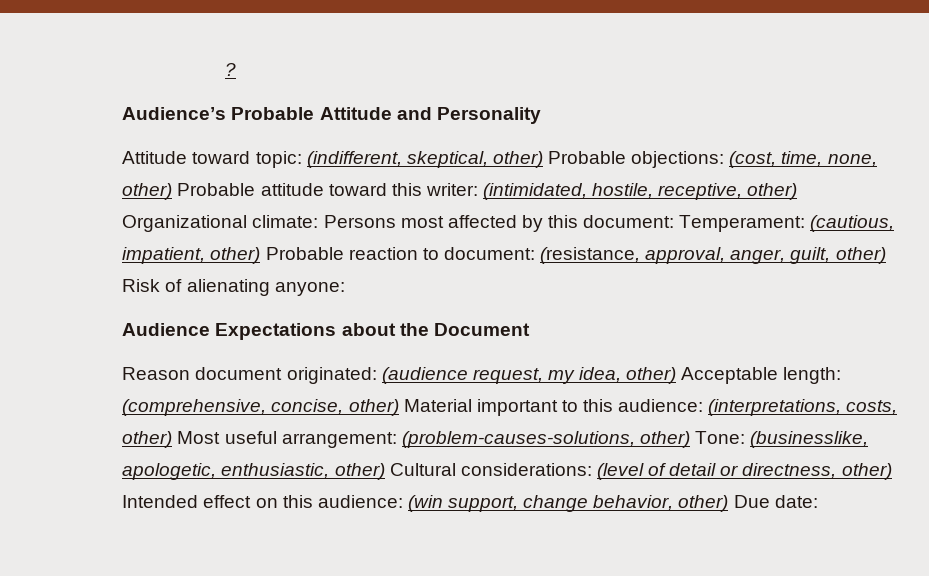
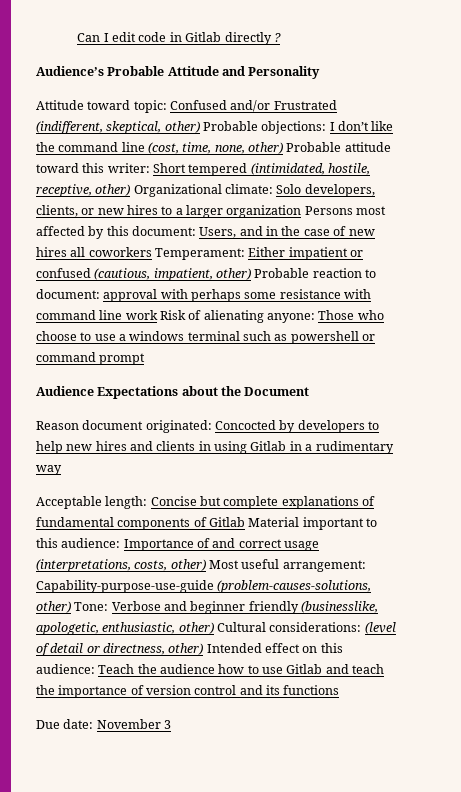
- ?
+ Can I edit code in Gitlab directly ?
- Attitude toward topic: (indifferent, skeptical, other) Probable objections: (cost, time, none, other) Probable attitude toward this writer: (intimidated, hostile, receptive, other) Organizational climate: Persons most affected by this document: Temperament: (cautious, impatient, other) Probable reaction to document: (resistance, approval, anger, guilt, other) Risk of alienating anyone:
+ Attitude toward topic: Confused and/or Frustrated (indifferent, skeptical, other) Probable objections: I don’t like the command line (cost, time, none, other) Probable attitude toward this writer: Short tempered (intimidated, hostile, receptive, other) Organizational climate: Solo developers, clients, or new hires to a larger organization Persons most affected by this document: Users, and in the case of new hires all coworkers Temperament: Either impatient or confused (cautious, impatient, other) Probable reaction to document: approval with perhaps some resistance with command line work Risk of alienating anyone: Those who choose to use a windows terminal such as powershell or command prompt
- Reason document originated: (audience request, my idea, other) Acceptable length: (comprehensive, concise, other) Material important to this audience: (interpretations, costs, other) Most useful arrangement: (problem-causes-solutions, other) Tone: (businesslike, apologetic, enthusiastic, other) Cultural considerations: (level of detail or directness, other) Intended effect on this audience: (win support, change behavior, other) Due date:
+ Reason document originated: Concocted by developers to help new hires and clients in using Gitlab in a rudimentary way
+ Acceptable length: Concise but complete explanations of fundamental components of Gitlab Material important to this audience: Importance of and correct usage (interpretations, costs, other) Most useful arrangement: Capability-purpose-use-guide (problem-causes-solutions, other) Tone: Verbose and beginner friendly (businesslike, apologetic, enthusiastic, other) Cultural considerations: (level of detail or directness, other) Intended effect on this audience: Teach the audience how to use Gitlab and teach the importance of version control and its functions
+ Due date: November 3

